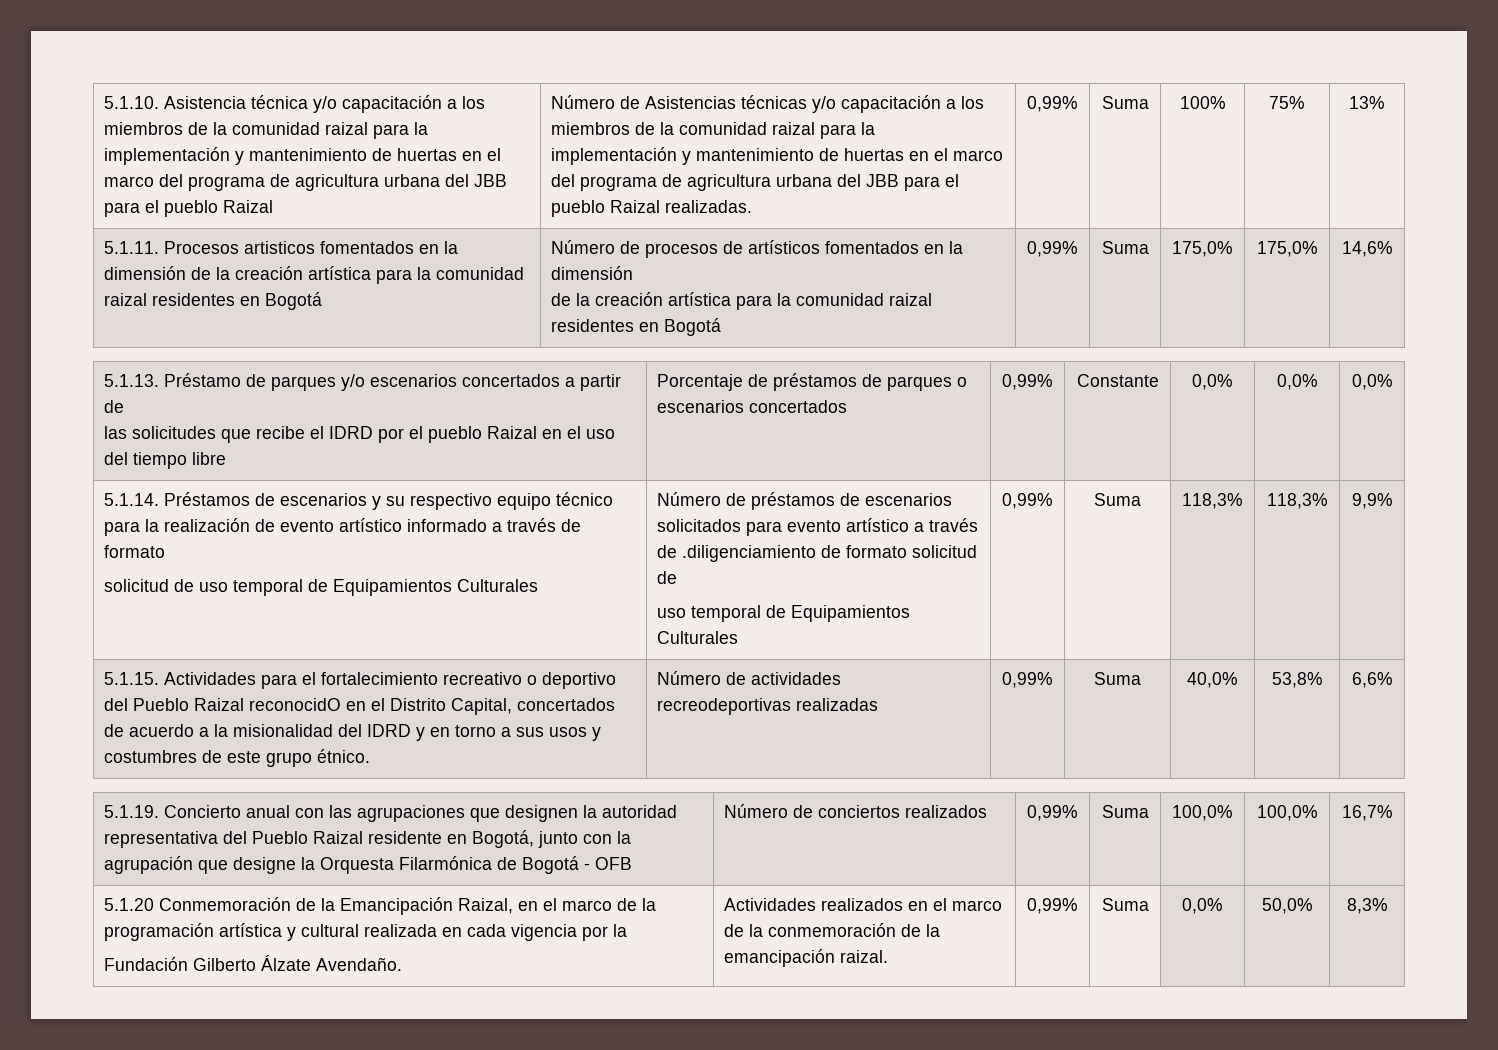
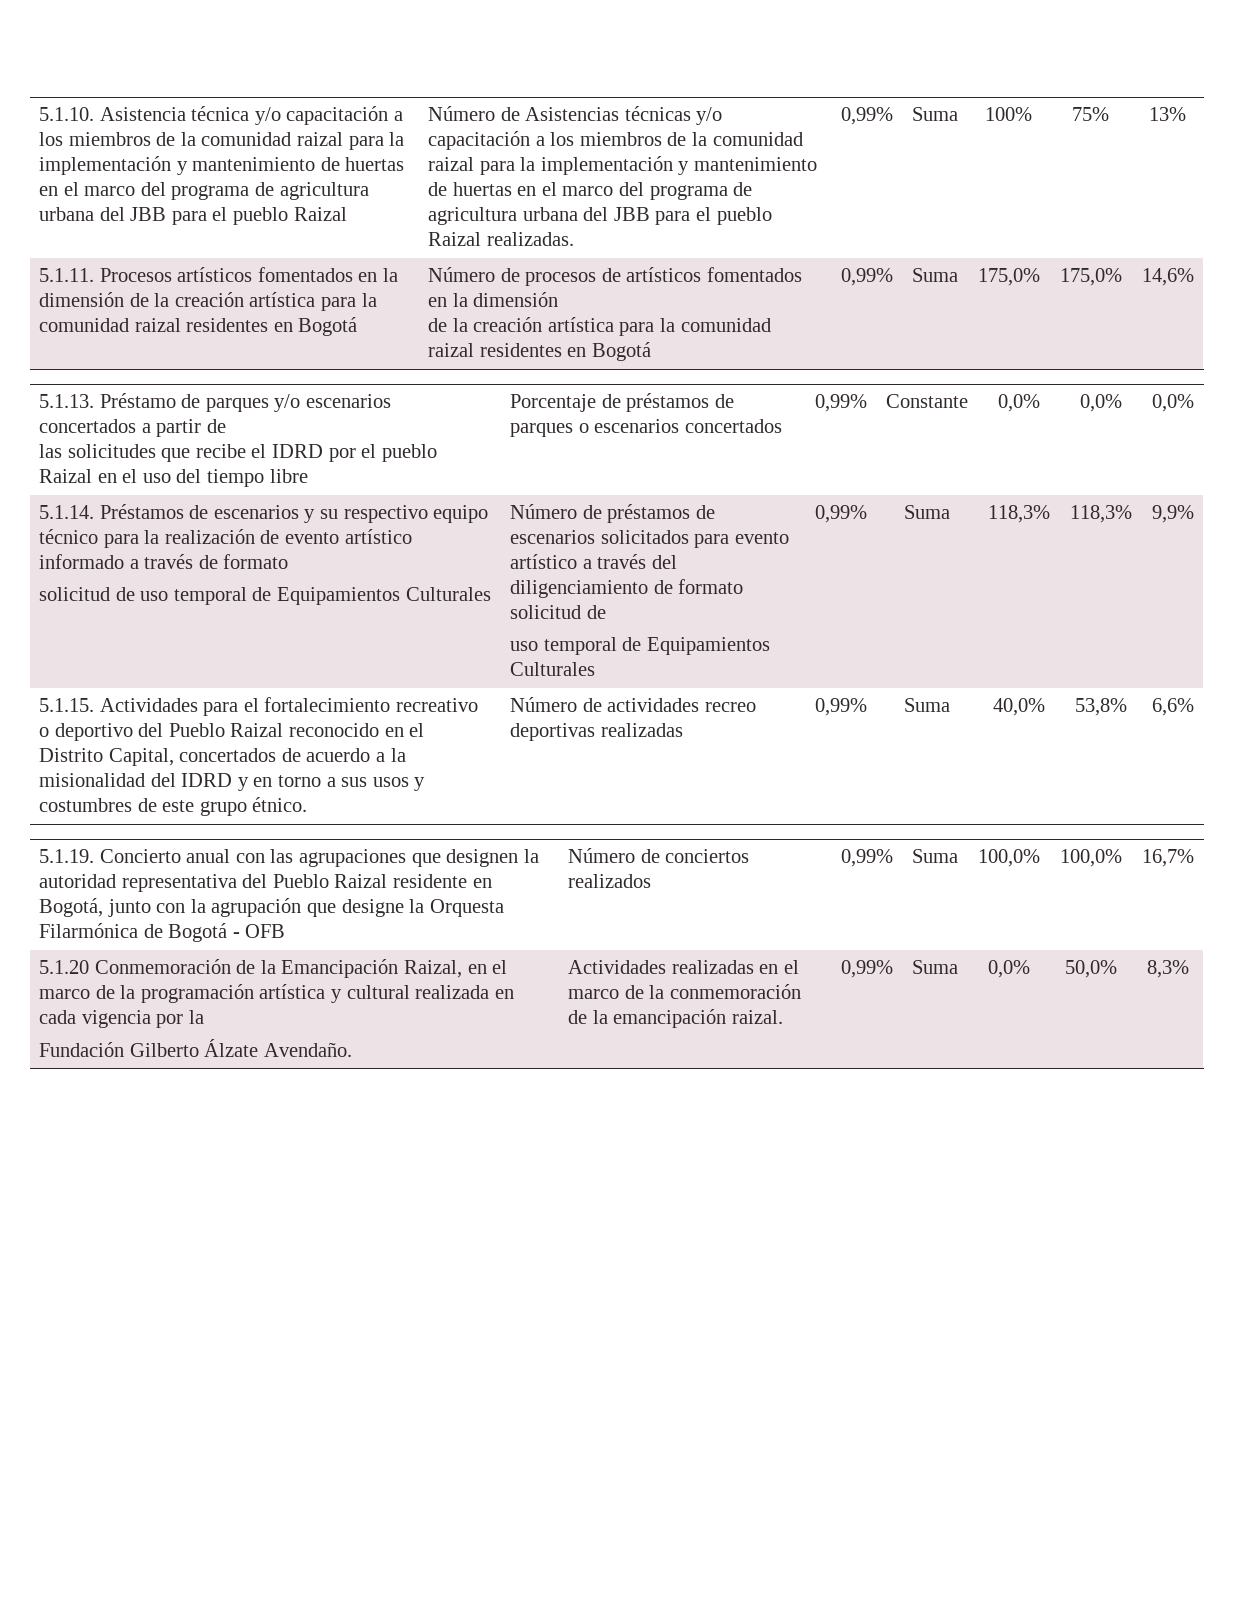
- 5.1.11. Procesos artisticos fomentados en la dimensión de la creación artística para la comunidad raizal residentes en Bogotá
+ 5.1.11. Procesos artísticos fomentados en la dimensión de la creación artística para la comunidad raizal residentes en Bogotá
- Número de préstamos de escenarios solicitados para evento artístico a través de .diligenciamiento de formato solicitud de
+ Número de préstamos de escenarios solicitados para evento artístico a través del diligenciamiento de formato solicitud de
- 5.1.15. Actividades para el fortalecimiento recreativo o deportivo del Pueblo Raizal reconocidO en el Distrito Capital, concertados de acuerdo a la misionalidad del IDRD y en torno a sus usos y costumbres de este grupo étnico.
+ 5.1.15. Actividades para el fortalecimiento recreativo o deportivo del Pueblo Raizal reconocido en el Distrito Capital, concertados de acuerdo a la misionalidad del IDRD y en torno a sus usos y costumbres de este grupo étnico.
- Número de actividades recreodeportivas realizadas
+ Número de actividades recreo deportivas realizadas
- Actividades realizados en el marco de la conmemoración de la emancipación raizal.
+ Actividades realizadas en el marco de la conmemoración de la emancipación raizal.

